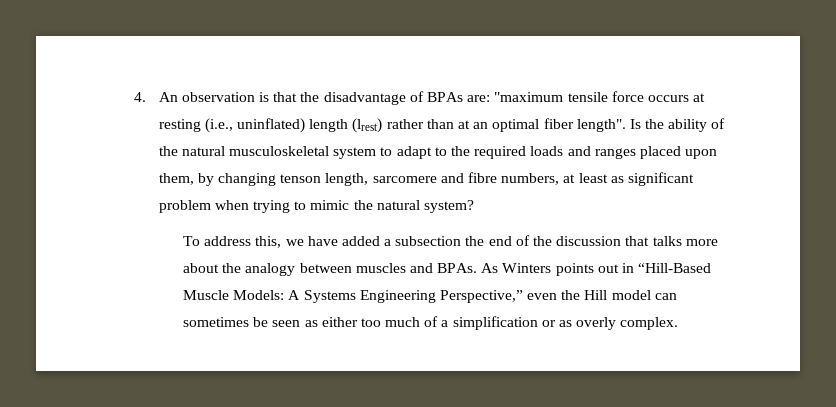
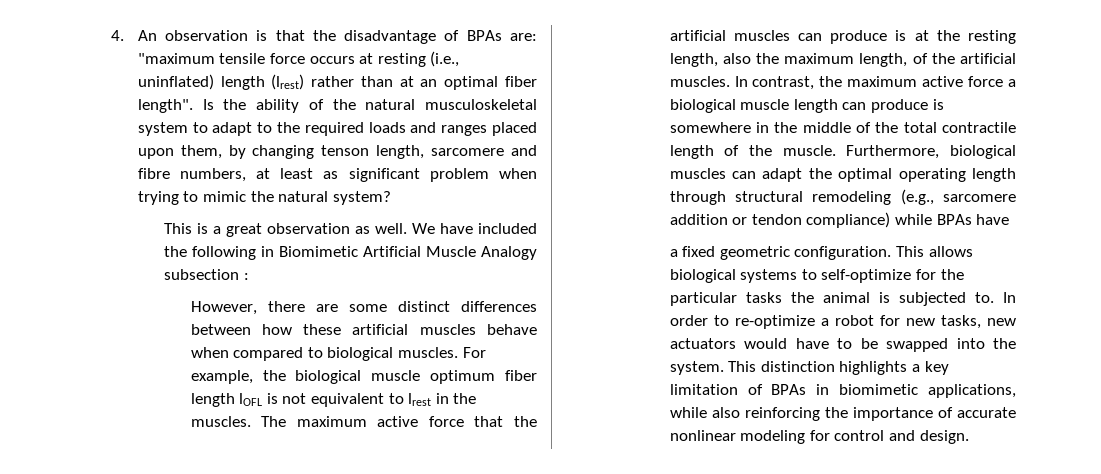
- To address this, we have added a subsection the end of the discussion that talks more about the analogy between muscles and BPAs. As Winters points out in “Hill-Based Muscle Models: A Systems Engineering Perspective,” even the Hill model can sometimes be seen as either too much of a simplification or as overly complex.
+ This is a great observation as well. We have included the following in Biomimetic Artificial Muscle Analogy subsection :
+ However, there are some distinct differences between how these artificial muscles behave when compared to biological muscles. For example, the biological muscle optimum fiber length lOFL is not equivalent to lrest in the muscles. The maximum active force that the artificial muscles can produce is at the resting length, also the maximum length, of the artificial muscles. In contrast, the maximum active force a biological muscle length can produce is somewhere in the middle of the total contractile length of the muscle. Furthermore, biological muscles can adapt the optimal operating length through structural remodeling (e.g., sarcomere addition or tendon compliance) while BPAs have
+ a fixed geometric configuration. This allows biological systems to self-optimize for the particular tasks the animal is subjected to. In order to re-optimize a robot for new tasks, new actuators would have to be swapped into the system. This distinction highlights a key limitation of BPAs in biomimetic applications, while also reinforcing the importance of accurate nonlinear modeling for control and design.

